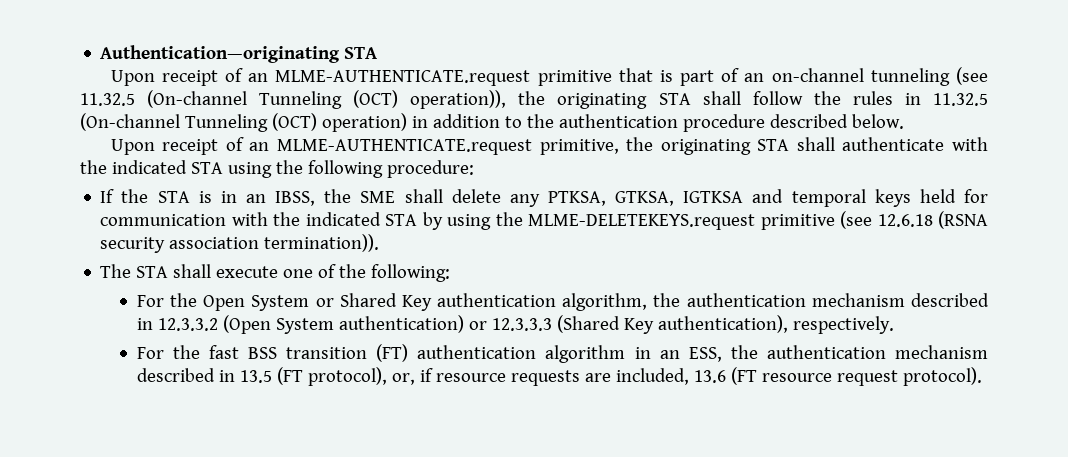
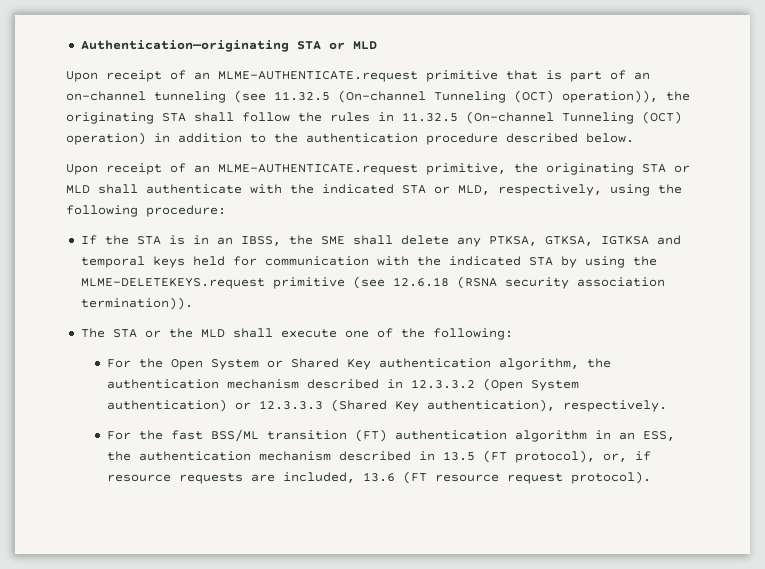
- Authentication—originating STA
+ Authentication—originating STA or MLD
- Upon receipt of an MLME-AUTHENTICATE.request primitive, the originating STA shall authenticate with the indicated STA using the following procedure:
+ Upon receipt of an MLME-AUTHENTICATE.request primitive, the originating STA or MLD shall authenticate with the indicated STA or MLD, respectively, using the following procedure:
- The STA shall execute one of the following:
+ The STA or the MLD shall execute one of the following:
- For the fast BSS transition (FT) authentication algorithm in an ESS, the authentication mechanism described in 13.5 (FT protocol), or, if resource requests are included, 13.6 (FT resource request protocol).
+ For the fast BSS/ML transition (FT) authentication algorithm in an ESS, the authentication mechanism described in 13.5 (FT protocol), or, if resource requests are included, 13.6 (FT resource request protocol).

